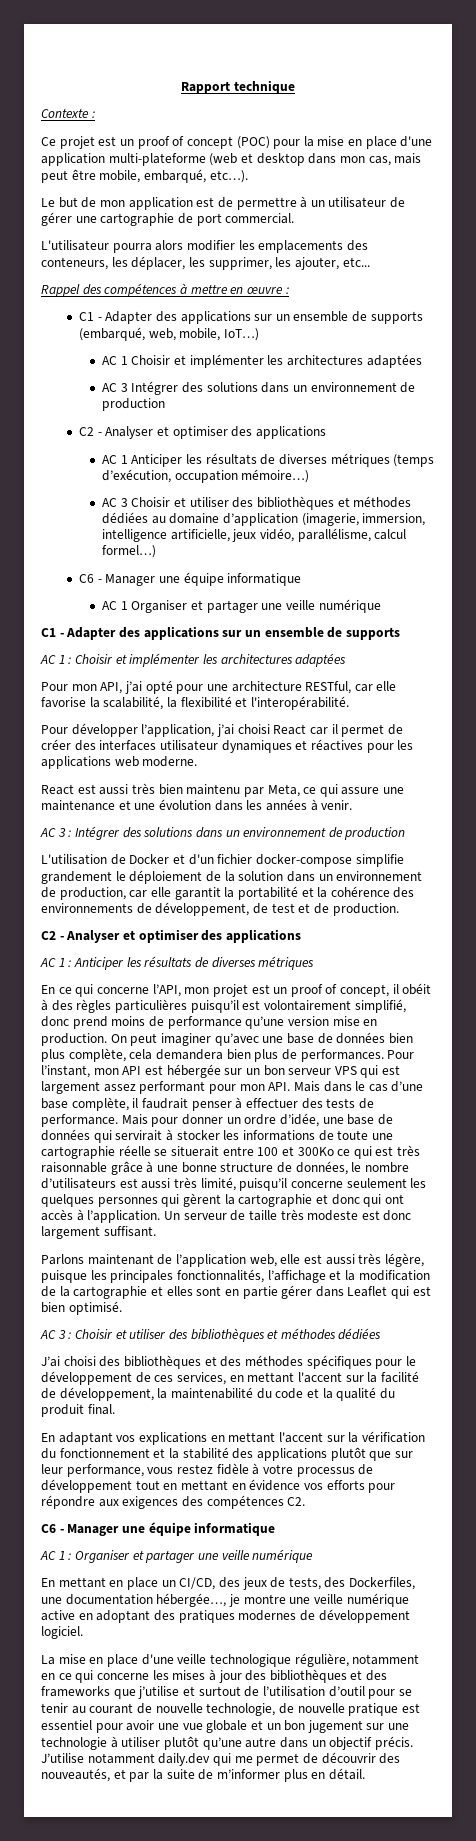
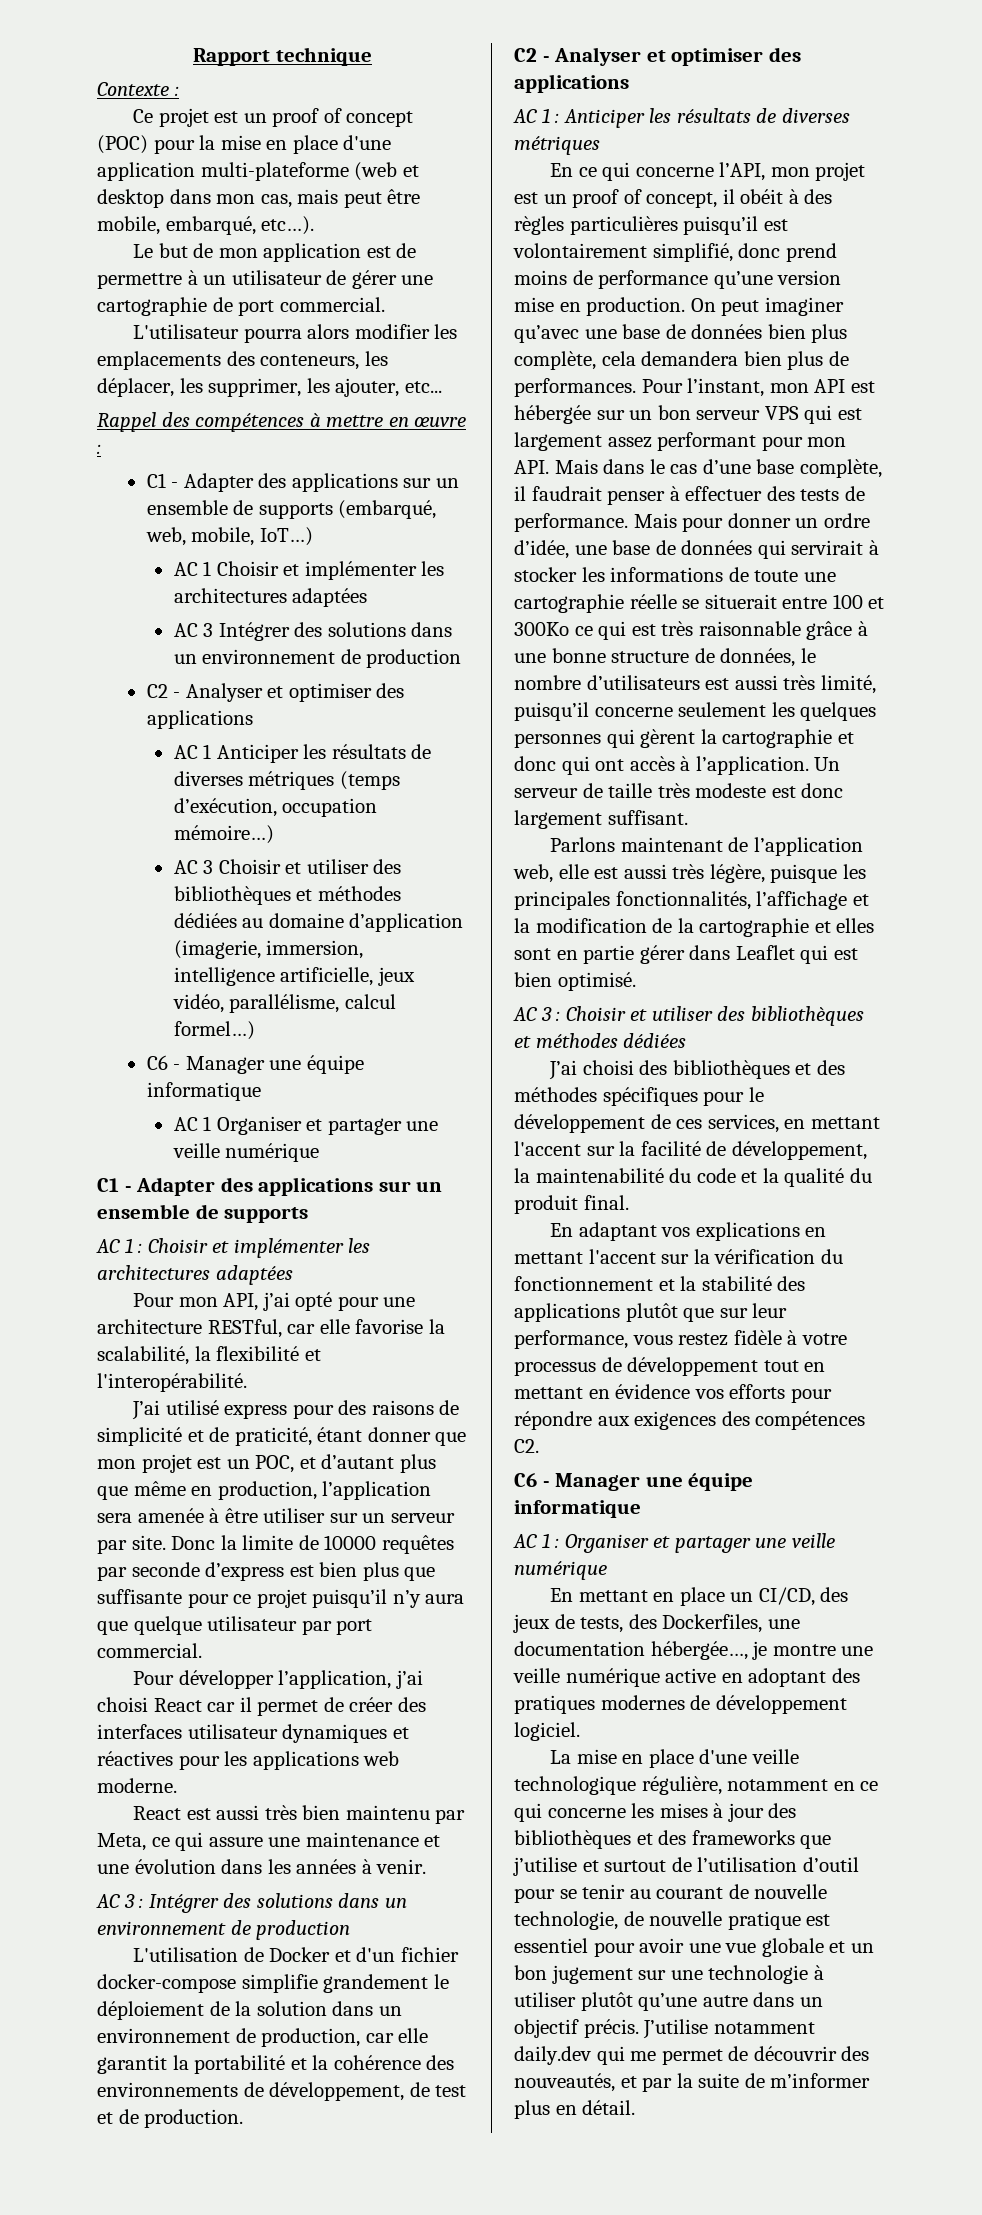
+ J’ai utilisé express pour des raisons de simplicité et de praticité, étant donner que mon projet est un POC, et d’autant plus que même en production, l’application sera amenée à être utiliser sur un serveur par site. Donc la limite de 10000 requêtes par seconde d’express est bien plus que suffisante pour ce projet puisqu’il n’y aura que quelque utilisateur par port commercial.

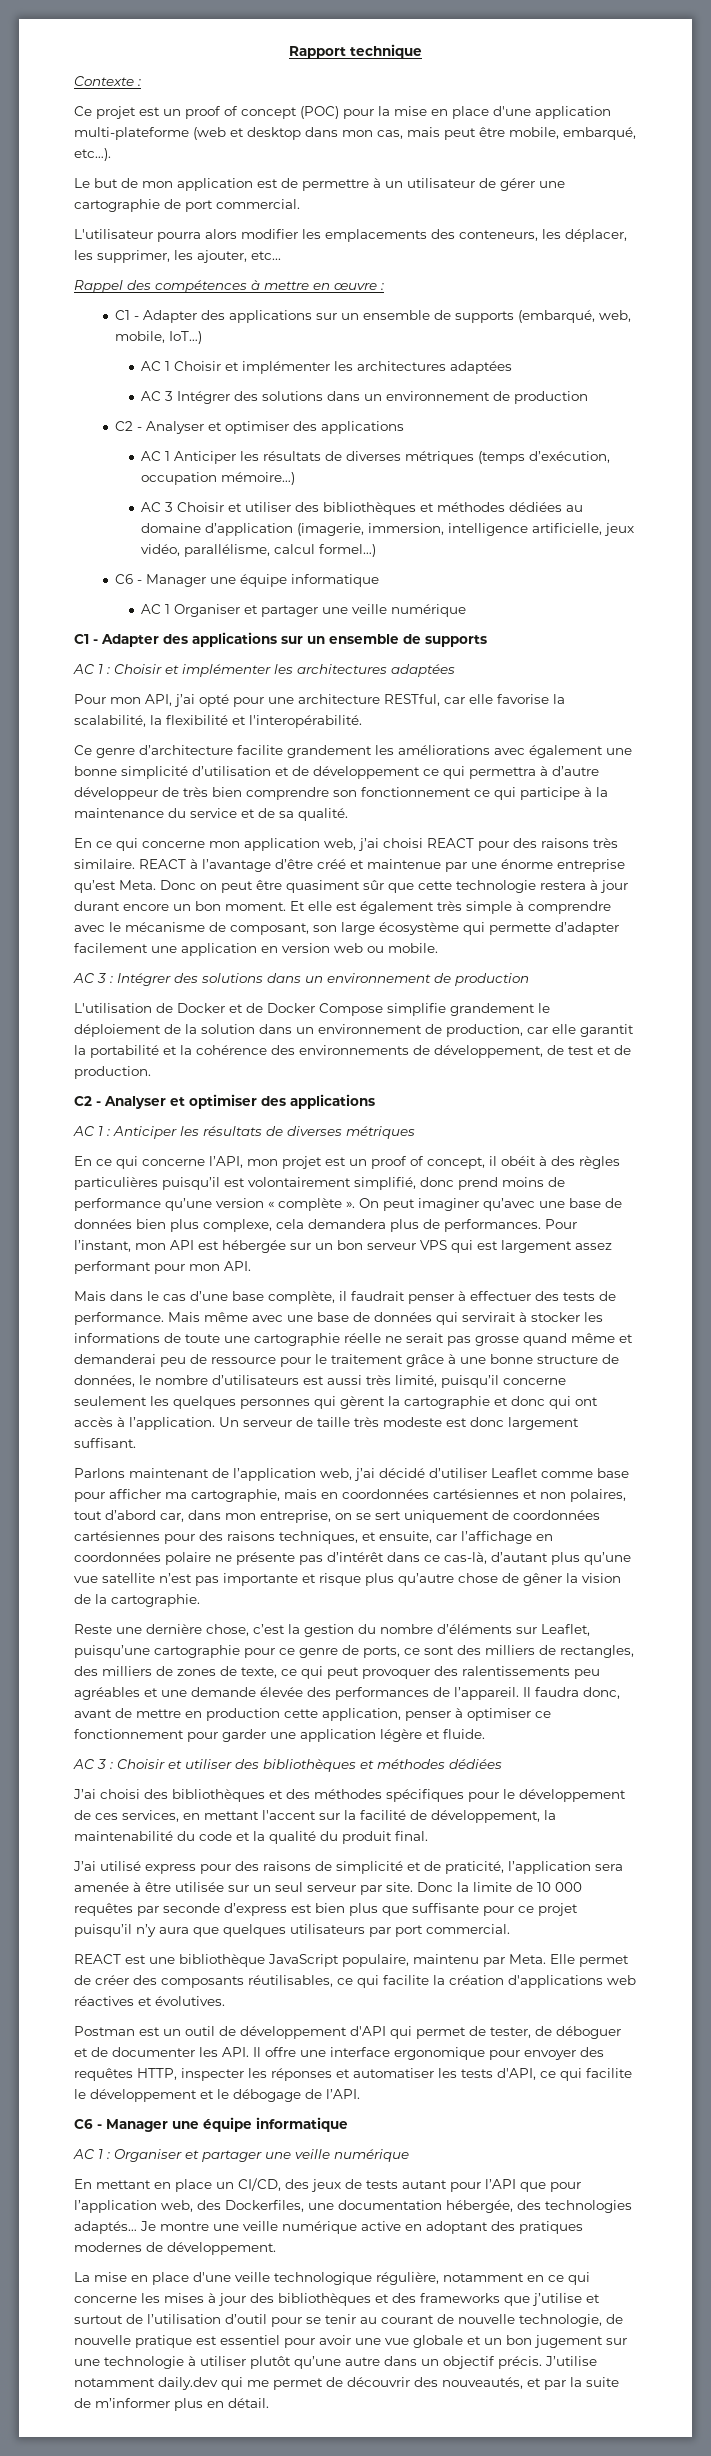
- J’ai utilisé express pour des raisons de simplicité et de praticité, étant donner que mon projet est un POC, et d’autant plus que même en production, l’application sera amenée à être utiliser sur un serveur par site. Donc la limite de 10000 requêtes par seconde d’express est bien plus que suffisante pour ce projet puisqu’il n’y aura que quelque utilisateur par port commercial.
- Pour développer l’application, j’ai choisi React car il permet de créer des interfaces utilisateur dynamiques et réactives pour les applications web moderne.
- React est aussi très bien maintenu par Meta, ce qui assure une maintenance et une évolution dans les années à venir.
+ Ce genre d’architecture facilite grandement les améliorations avec également une bonne simplicité d’utilisation et de développement ce qui permettra à d’autre développeur de très bien comprendre son fonctionnement ce qui participe à la maintenance du service et de sa qualité.
+ En ce qui concerne mon application web, j’ai choisi REACT pour des raisons très similaire. REACT à l’avantage d’être créé et maintenue par une énorme entreprise qu’est Meta. Donc on peut être quasiment sûr que cette technologie restera à jour durant encore un bon moment. Et elle est également très simple à comprendre avec le mécanisme de composant, son large écosystème qui permette d’adapter facilement une application en version web ou mobile.
- L'utilisation de Docker et d'un fichier docker-compose simplifie grandement le déploiement de la solution dans un environnement de production, car elle garantit la portabilité et la cohérence des environnements de développement, de test et de production.
+ L'utilisation de Docker et de Docker Compose simplifie grandement le déploiement de la solution dans un environnement de production, car elle garantit la portabilité et la cohérence des environnements de développement, de test et de production.
- En ce qui concerne l’API, mon projet est un proof of concept, il obéit à des règles particulières puisqu’il est volontairement simplifié, donc prend moins de performance qu’une version mise en production.
+ En ce qui concerne l’API, mon projet est un proof of concept, il obéit à des règles particulières puisqu’il est volontairement simplifié, donc prend moins de performance qu’une version « complète ».
- On peut imaginer qu’avec une base de données bien plus complète, cela demandera bien plus de performances.
+ On peut imaginer qu’avec une base de données bien plus complexe, cela demandera plus de performances.
- Pour l’instant, mon API est hébergée sur un bon serveur VPS qui est largement assez performant pour mon API. Mais dans le cas d’une base complète, il faudrait penser à effectuer des tests de performance.
+ Pour l’instant, mon API est hébergée sur un bon serveur VPS qui est largement assez performant pour mon API.
+ Mais dans le cas d’une base complète, il faudrait penser à effectuer des tests de performance.
- Mais pour donner un ordre d’idée, une base de données qui servirait à stocker les informations de toute une cartographie réelle se situerait entre 100 et 300Ko ce qui est très raisonnable grâce à une bonne structure de données, le nombre d’utilisateurs est aussi très limité, puisqu’il concerne seulement les quelques personnes qui gèrent la cartographie et donc qui ont accès à l’application.
+ Mais même avec une base de données qui servirait à stocker les informations de toute une cartographie réelle ne serait pas grosse quand même et demanderai peu de ressource pour le traitement grâce à une bonne structure de données, le nombre d’utilisateurs est aussi très limité, puisqu’il concerne seulement les quelques personnes qui gèrent la cartographie et donc qui ont accès à l’application.
- Parlons maintenant de l’application web, elle est aussi très légère, puisque les principales fonctionnalités, l’affichage et la modification de la cartographie et elles sont en partie gérer dans Leaflet qui est bien optimisé.
+ Parlons maintenant de l’application web, j’ai décidé d’utiliser Leaflet comme base pour afficher ma cartographie, mais en coordonnées cartésiennes et non polaires, tout d’abord car, dans mon entreprise, on se sert uniquement de coordonnées cartésiennes pour des raisons techniques, et ensuite, car l’affichage en coordonnées polaire ne présente pas d’intérêt dans ce cas-là, d’autant plus qu’une vue satellite n’est pas importante et risque plus qu’autre chose de gêner la vision de la cartographie.
+ Reste une dernière chose, c’est la gestion du nombre d’éléments sur Leaflet, puisqu’une cartographie pour ce genre de ports, ce sont des milliers de rectangles, des milliers de zones de texte, ce qui peut provoquer des ralentissements peu agréables et une demande élevée des performances de l’appareil. Il faudra donc, avant de mettre en production cette application, penser à optimiser ce fonctionnement pour garder une application légère et fluide.
- En adaptant vos explications en mettant l'accent sur la vérification du fonctionnement et la stabilité des applications plutôt que sur leur performance, vous restez fidèle à votre processus de développement tout en mettant en évidence vos efforts pour répondre aux exigences des compétences C2.
+ J’ai utilisé express pour des raisons de simplicité et de praticité, l’application sera amenée à être utilisée sur un seul serveur par site. Donc la limite de 10 000 requêtes par seconde d’express est bien plus que suffisante pour ce projet puisqu’il n’y aura que quelques utilisateurs par port commercial.
+ REACT est une bibliothèque JavaScript populaire, maintenu par Meta. Elle permet de créer des composants réutilisables, ce qui facilite la création d'applications web réactives et évolutives.
+ Postman est un outil de développement d'API qui permet de tester, de déboguer et de documenter les API. Il offre une interface ergonomique pour envoyer des requêtes HTTP, inspecter les réponses et automatiser les tests d'API, ce qui facilite le développement et le débogage de l’API.
- En mettant en place un CI/CD, des jeux de tests, des Dockerfiles, une documentation hébergée…, je montre une veille numérique active en adoptant des pratiques modernes de développement logiciel.
+ En mettant en place un CI/CD, des jeux de tests autant pour l’API que pour l’application web, des Dockerfiles, une documentation hébergée, des technologies adaptés… Je montre une veille numérique active en adoptant des pratiques modernes de développement.

